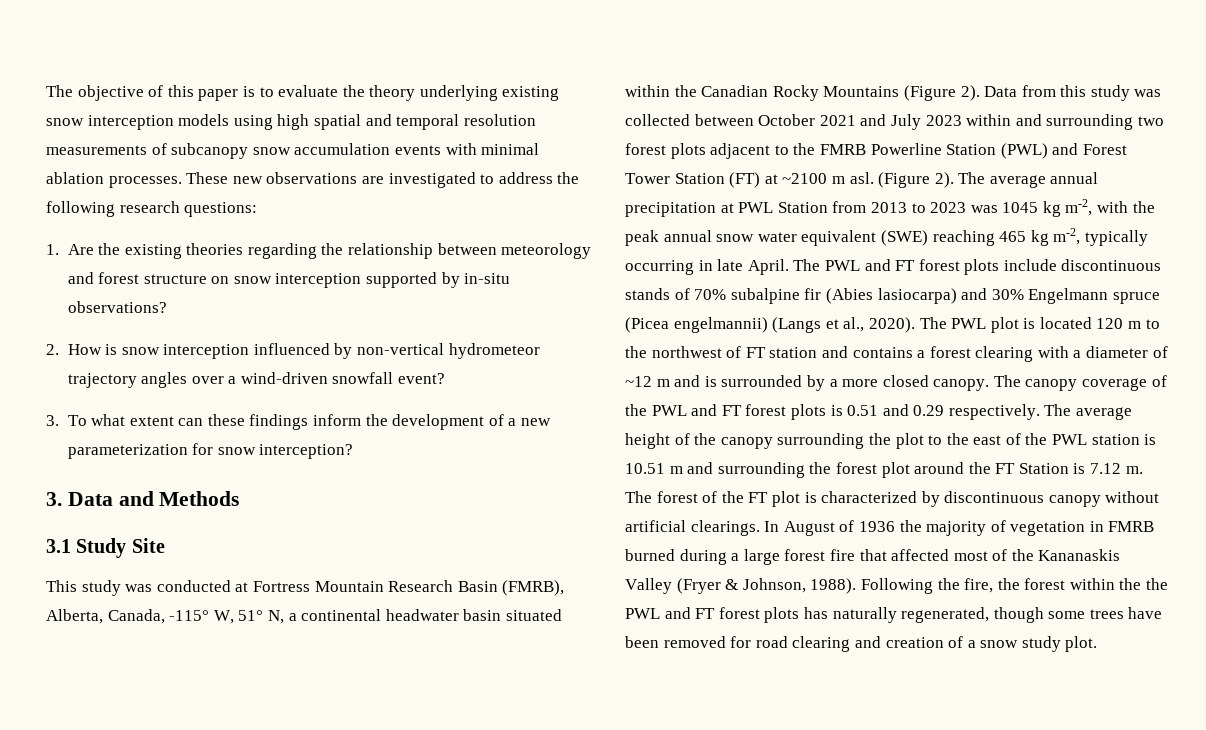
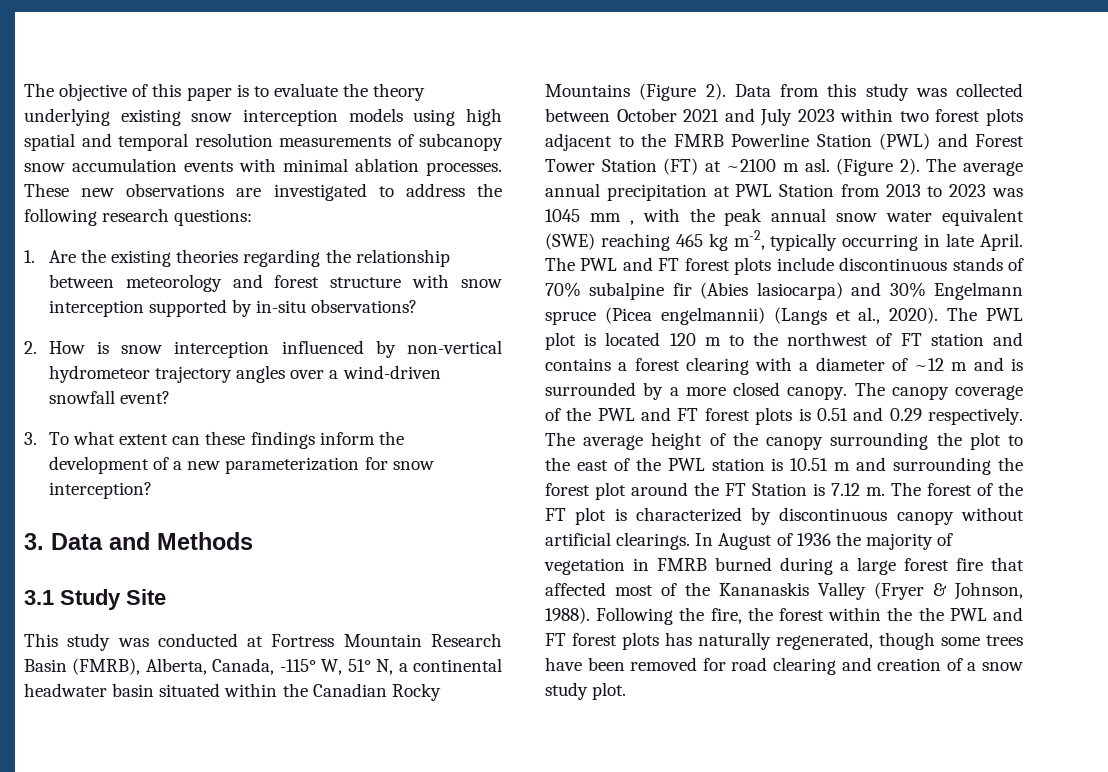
- 1. Are the existing theories regarding the relationship between meteorology and forest structure on snow interception supported by in-situ observations?
+ 1. Are the existing theories regarding the relationship between meteorology and forest structure with snow interception supported by in-situ observations?
- Data from this study was collected between October 2021 and July 2023 within and surrounding two forest plots adjacent to the FMRB Powerline Station (PWL) and Forest Tower Station (FT) at ~2100 m asl.
+ Data from this study was collected between October 2021 and July 2023 within two forest plots adjacent to the FMRB Powerline Station (PWL) and Forest Tower Station (FT) at ~2100 m asl.
- The average annual precipitation at PWL Station from 2013 to 2023 was 1045 kg m-2, with the peak annual snow water equivalent (SWE) reaching 465 kg m-2, typically occurring in late April.
+ The average annual precipitation at PWL Station from 2013 to 2023 was 1045 mm , with the peak annual snow water equivalent (SWE) reaching 465 kg m-2, typically occurring in late April.

